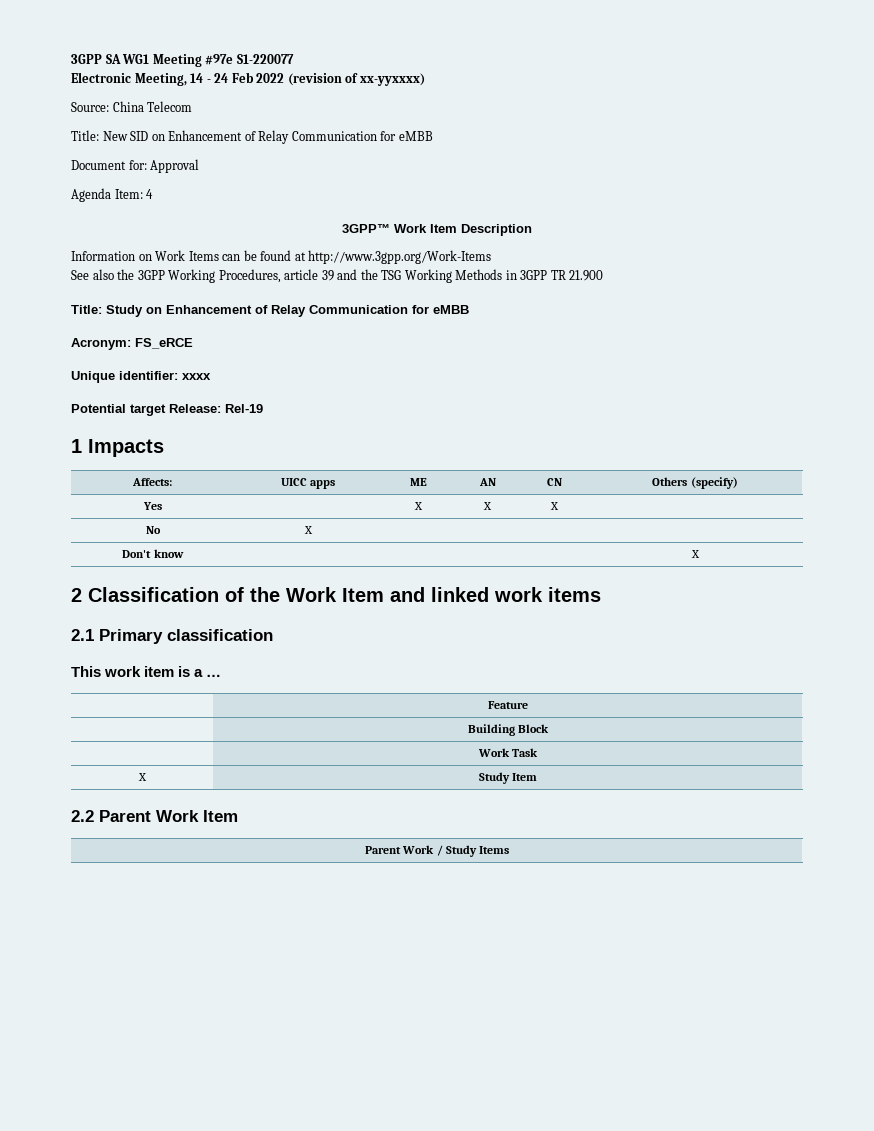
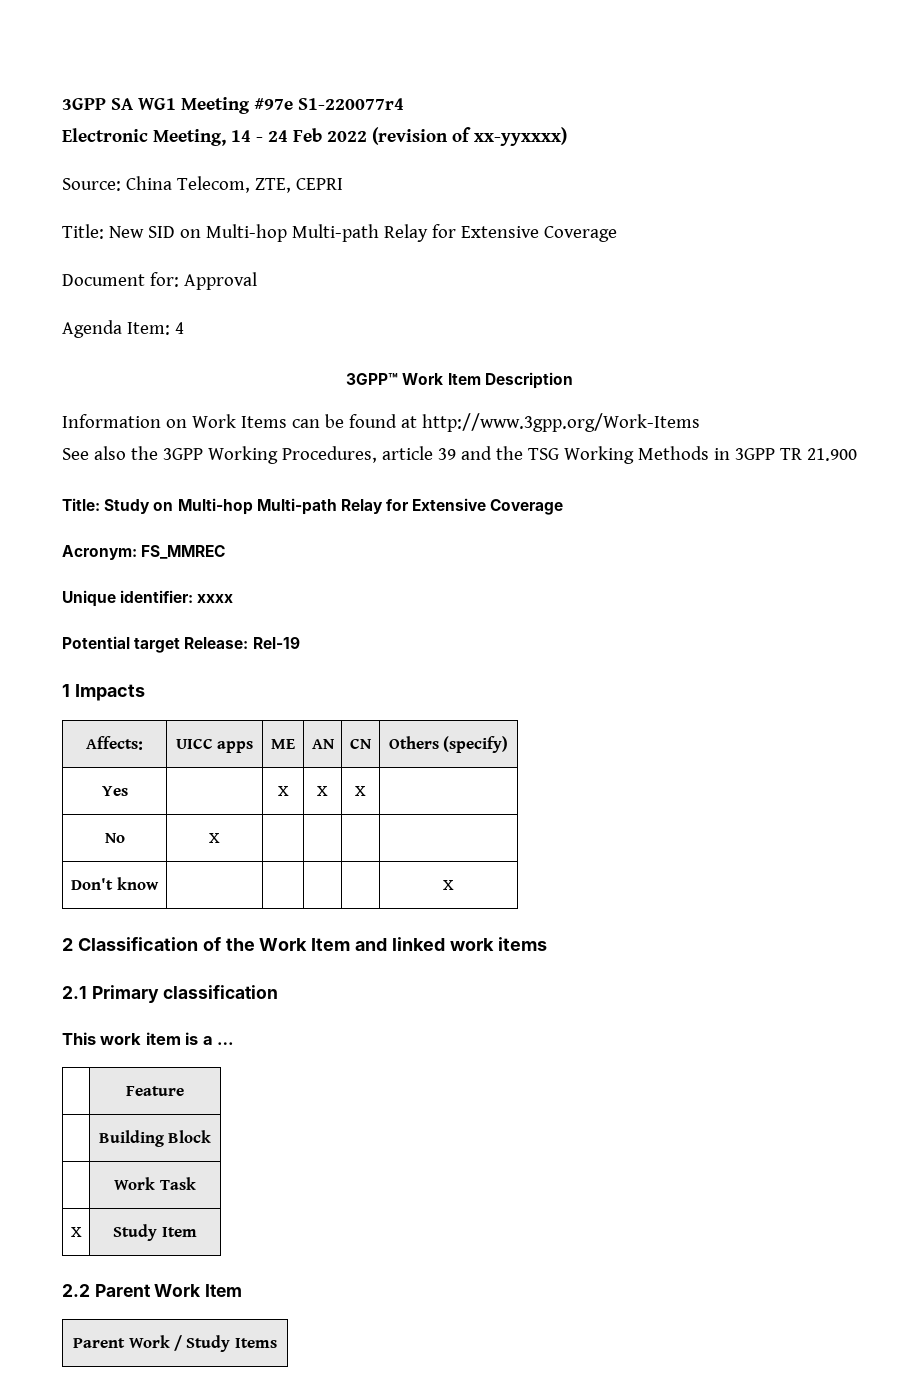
- 3GPP SA WG1 Meeting #97e S1-220077
+ 3GPP SA WG1 Meeting #97e S1-220077r4
- Source: China Telecom
+ Source: China Telecom, ZTE, CEPRI
- Title: New SID on Enhancement of Relay Communication for eMBB
+ Title: New SID on Multi-hop Multi-path Relay for Extensive Coverage
- Title: Study on Enhancement of Relay Communication for eMBB
+ Title: Study on Multi-hop Multi-path Relay for Extensive Coverage
- Acronym: FS_eRCE
+ Acronym: FS_MMREC

